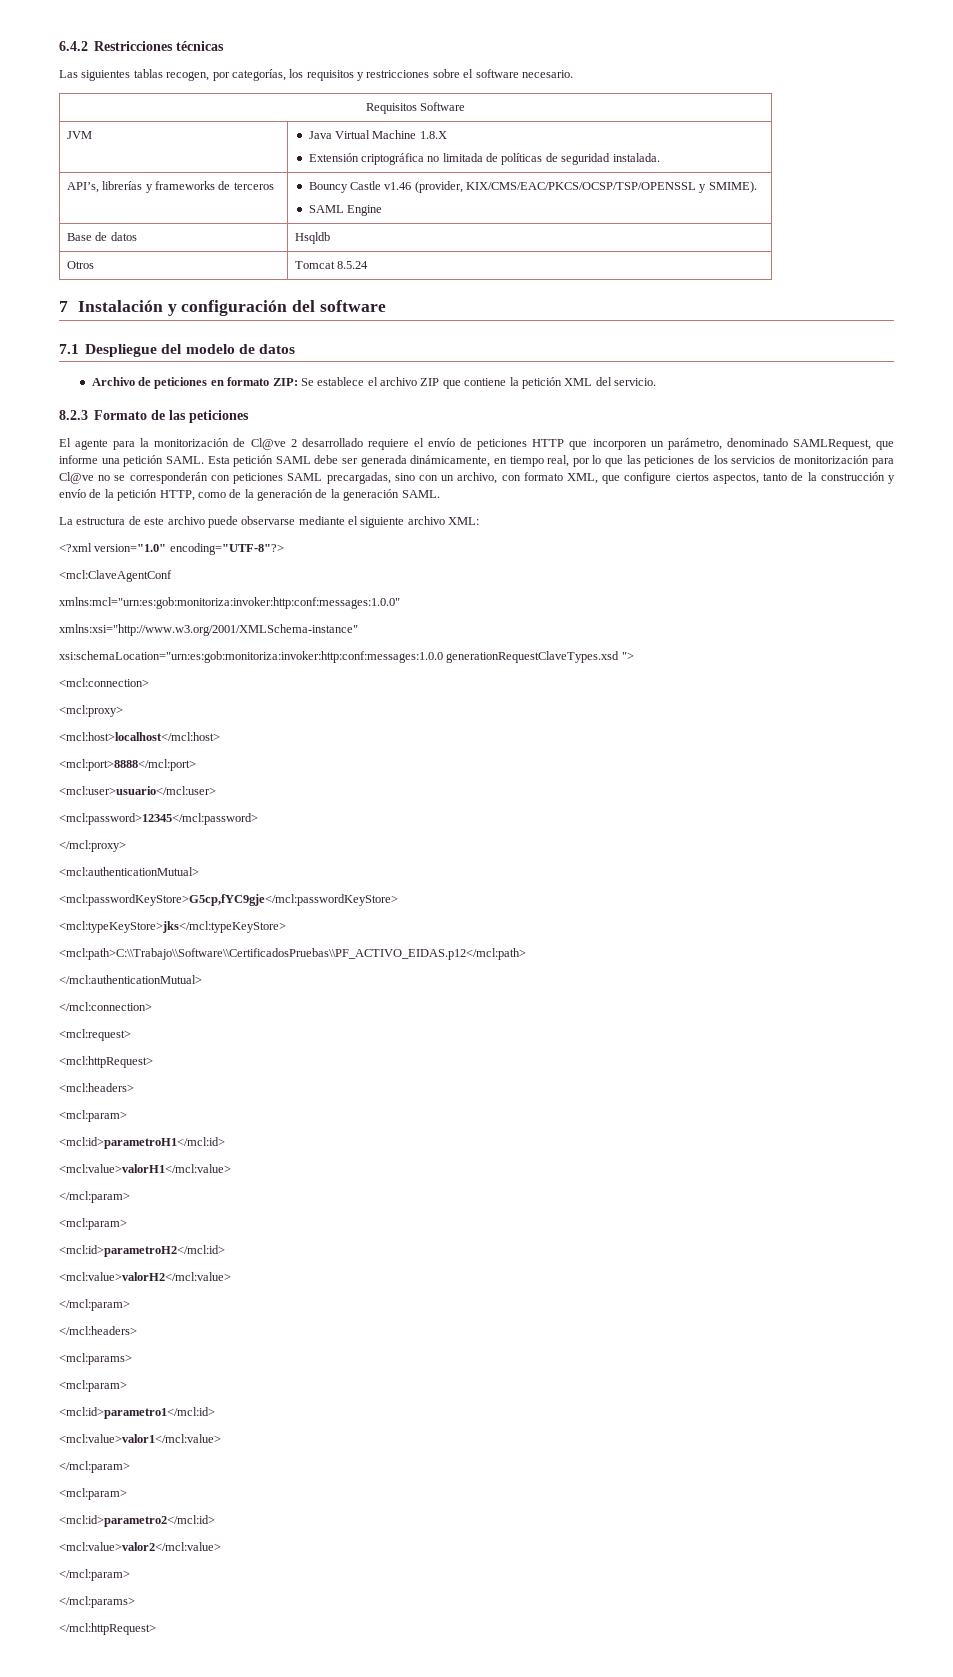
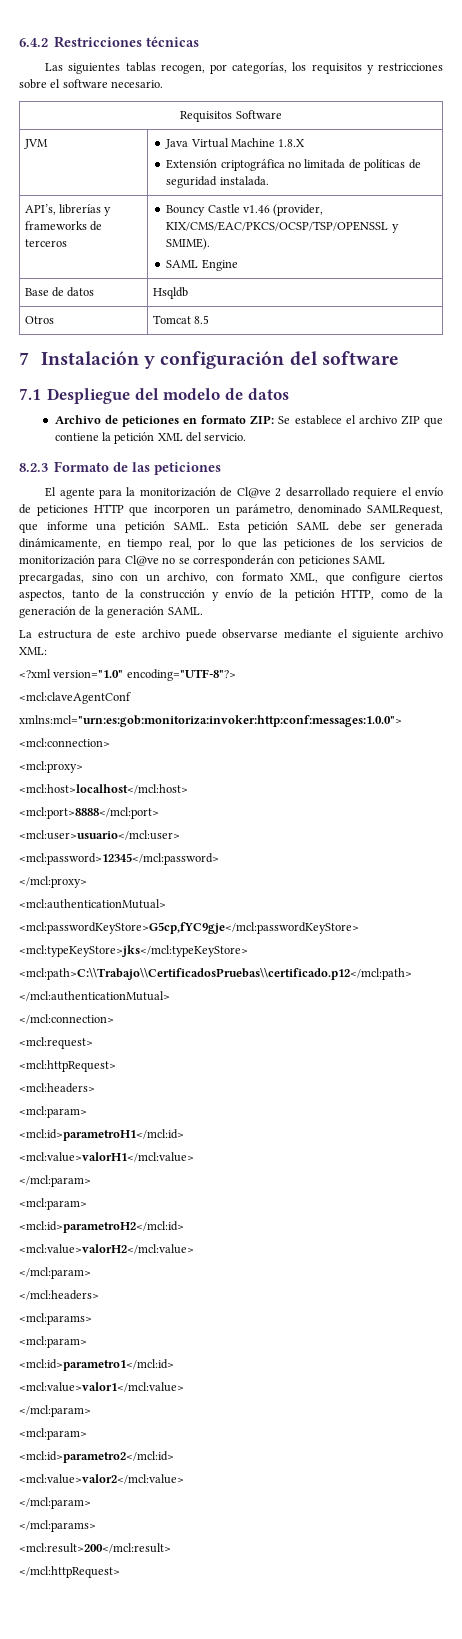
- Otros | Tomcat 8.5.24
+ Otros | Tomcat 8.5
- <mcl:ClaveAgentConf
- xmlns:mcl="urn:es:gob:monitoriza:invoker:http:conf:messages:1.0.0"
- xmlns:xsi="http://www.w3.org/2001/XMLSchema-instance"
- xsi:schemaLocation="urn:es:gob:monitoriza:invoker:http:conf:messages:1.0.0 generationRequestClaveTypes.xsd ">
+ <mcl:claveAgentConf
+ xmlns:mcl="urn:es:gob:monitoriza:invoker:http:conf:messages:1.0.0">
- <mcl:path>C:\\Trabajo\\Software\\CertificadosPruebas\\PF_ACTIVO_EIDAS.p12</mcl:path>
+ <mcl:path>C:\\Trabajo\\CertificadosPruebas\\certificado.p12</mcl:path>
+ <mcl:result>200</mcl:result>

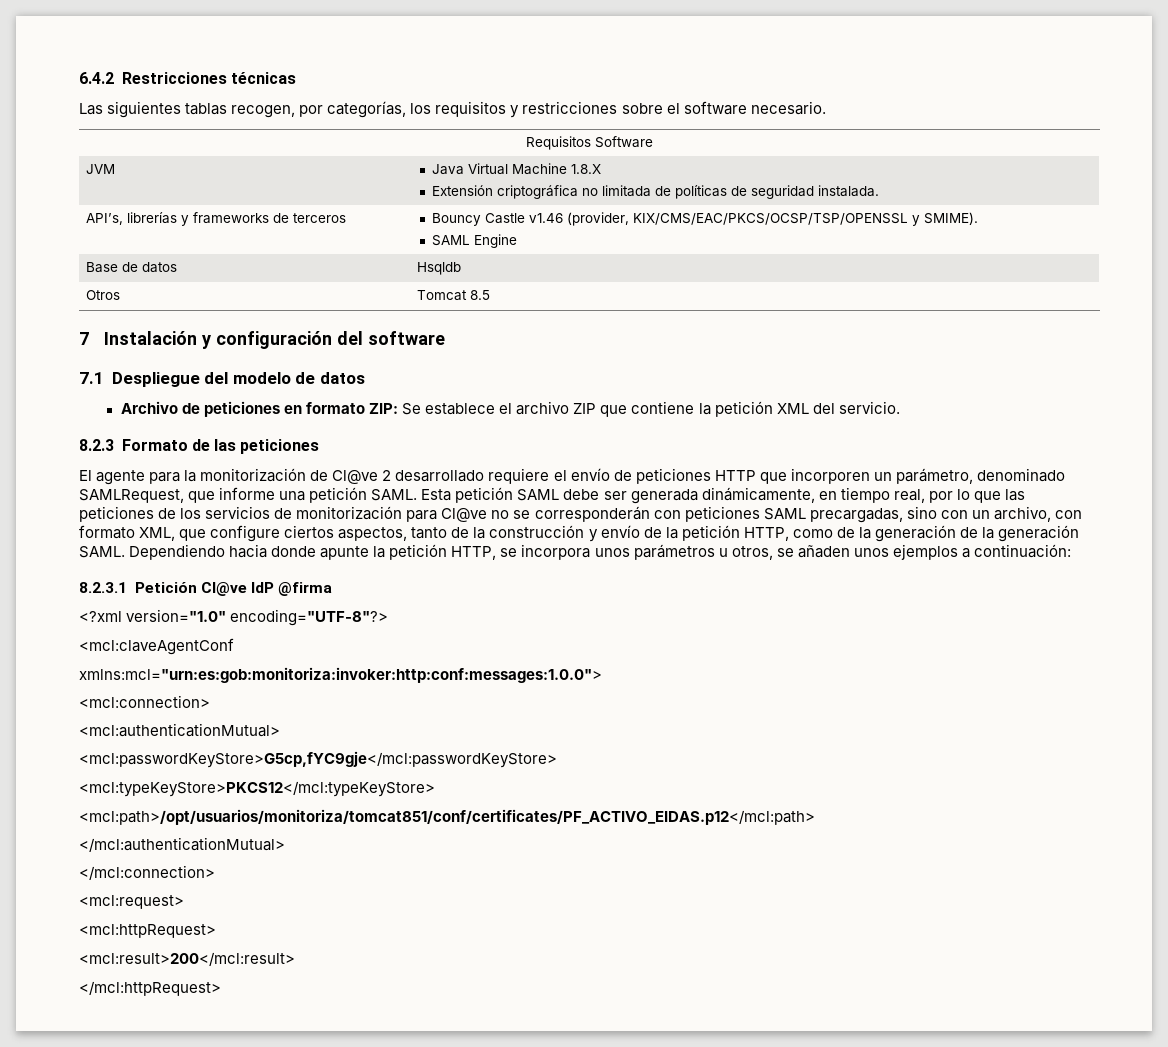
- Esta petición SAML debe ser generada dinámicamente, en tiempo real, por lo que las peticiones de los servicios de monitorización para Cl@ve no se corresponderán con peticiones SAML precargadas, sino con un archivo, con formato XML, que configure ciertos aspectos, tanto de la construcción y envío de la petición HTTP, como de la generación de la generación SAML.
- La estructura de este archivo puede observarse mediante el siguiente archivo XML:
+ Esta petición SAML debe ser generada dinámicamente, en tiempo real, por lo que las peticiones de los servicios de monitorización para Cl@ve no se corresponderán con peticiones SAML precargadas, sino con un archivo, con formato XML, que configure ciertos aspectos, tanto de la construcción y envío de la petición HTTP, como de la generación de la generación SAML. Dependiendo hacia donde apunte la petición HTTP, se incorpora unos parámetros u otros, se añaden unos ejemplos a continuación:
+ 8.2.3.1 Petición Cl@ve IdP @firma
- <mcl:proxy>
- <mcl:host>localhost</mcl:host>
- <mcl:port>8888</mcl:port>
- <mcl:user>usuario</mcl:user>
- <mcl:password>12345</mcl:password>
- </mcl:proxy>
- <mcl:typeKeyStore>jks</mcl:typeKeyStore>
- <mcl:path>C:\\Trabajo\\CertificadosPruebas\\certificado.p12</mcl:path>
+ <mcl:typeKeyStore>PKCS12</mcl:typeKeyStore>
+ <mcl:path>/opt/usuarios/monitoriza/tomcat851/conf/certificates/PF_ACTIVO_EIDAS.p12</mcl:path>
- <mcl:headers>
- <mcl:param>
- <mcl:id>parametroH1</mcl:id>
- <mcl:value>valorH1</mcl:value>
- </mcl:param>
- <mcl:param>
- <mcl:id>parametroH2</mcl:id>
- <mcl:value>valorH2</mcl:value>
- </mcl:param>
- </mcl:headers>
- <mcl:params>
- <mcl:param>
- <mcl:id>parametro1</mcl:id>
- <mcl:value>valor1</mcl:value>
- </mcl:param>
- <mcl:param>
- <mcl:id>parametro2</mcl:id>
- <mcl:value>valor2</mcl:value>
- </mcl:param>
- </mcl:params>

